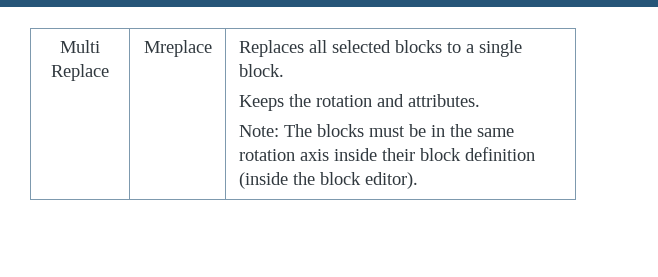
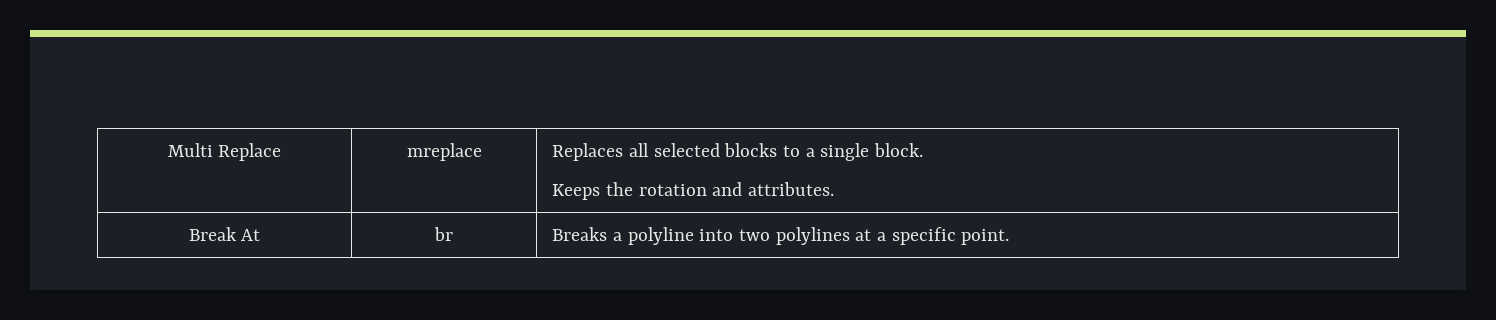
- Multi Replace | Mreplace | Replaces all selected blocks to a single block.
+ Multi Replace | mreplace | Replaces all selected blocks to a single block.
  Keeps the rotation and attributes.
- Note: The blocks must be in the same rotation axis inside their block definition (inside the block editor).
+ Break At | br | Breaks a polyline into two polylines at a specific point.

